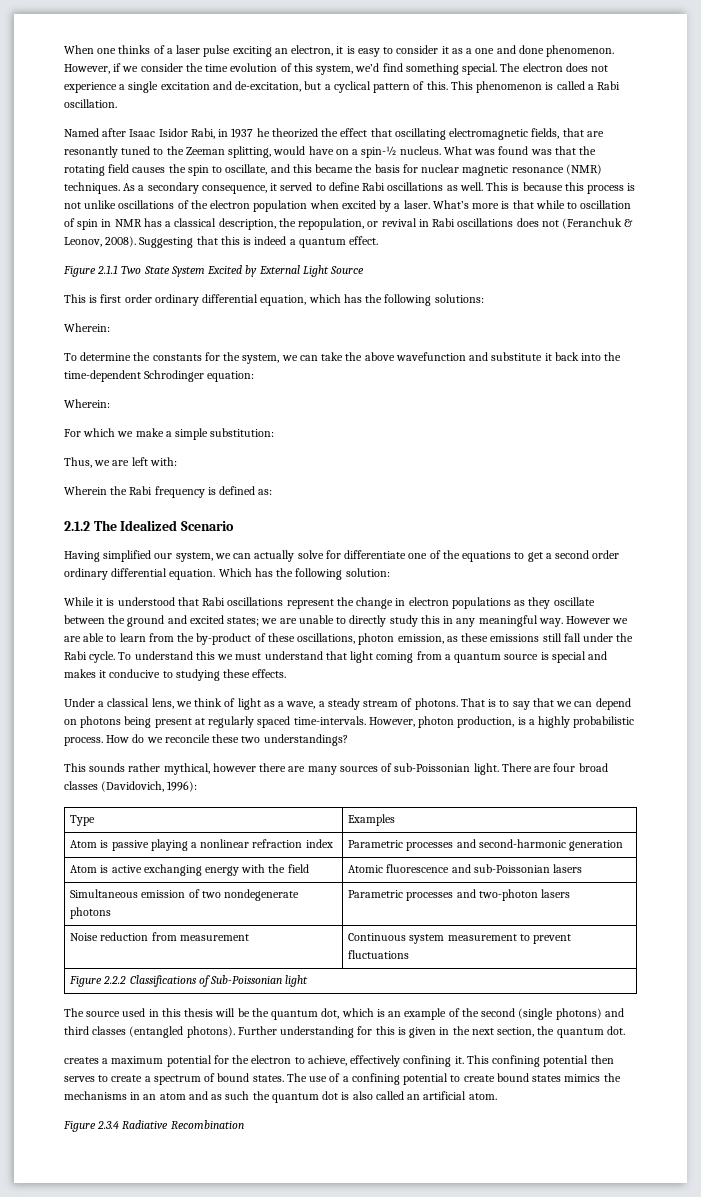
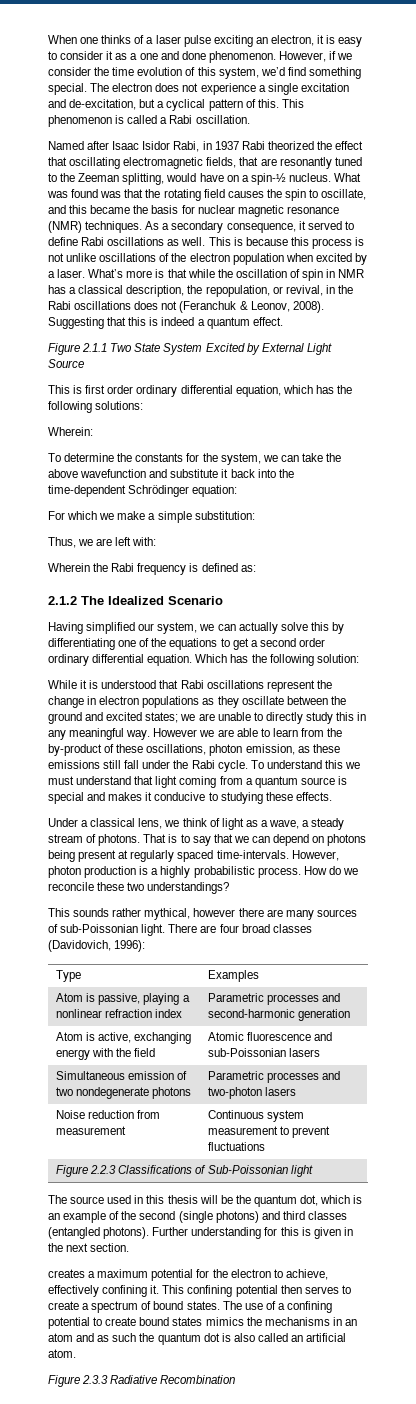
- Named after Isaac Isidor Rabi, in 1937 he theorized the effect that oscillating electromagnetic fields, that are resonantly tuned to the Zeeman splitting, would have on a spin-½ nucleus.
+ Named after Isaac Isidor Rabi, in 1937 Rabi theorized the effect that oscillating electromagnetic fields, that are resonantly tuned to the Zeeman splitting, would have on a spin-½ nucleus.
- What’s more is that while to oscillation of spin in NMR has a classical description, the repopulation, or revival in Rabi oscillations does not (Feranchuk & Leonov, 2008).
+ What’s more is that while the oscillation of spin in NMR has a classical description, the repopulation, or revival, in the Rabi oscillations does not (Feranchuk & Leonov, 2008).
- To determine the constants for the system, we can take the above wavefunction and substitute it back into the time-dependent Schrodinger equation:
- Wherein:
+ To determine the constants for the system, we can take the above wavefunction and substitute it back into the time-dependent Schrödinger equation:
- Having simplified our system, we can actually solve for differentiate one of the equations to get a second order ordinary differential equation.
+ Having simplified our system, we can actually solve this by differentiating one of the equations to get a second order ordinary differential equation.
- However, photon production, is a highly probabilistic process.
+ However, photon production is a highly probabilistic process.
- Atom is passive playing a nonlinear refraction index | Parametric processes and second-harmonic generation
+ Atom is passive, playing a nonlinear refraction index | Parametric processes and second-harmonic generation
- Atom is active exchanging energy with the field | Atomic fluorescence and sub-Poissonian lasers
+ Atom is active, exchanging energy with the field | Atomic fluorescence and sub-Poissonian lasers
- Figure 2.2.2 Classifications of Sub-Poissonian light
+ Figure 2.2.3 Classifications of Sub-Poissonian light
- Further understanding for this is given in the next section, the quantum dot.
+ Further understanding for this is given in the next section.
- Figure 2.3.4 Radiative Recombination
+ Figure 2.3.3 Radiative Recombination

